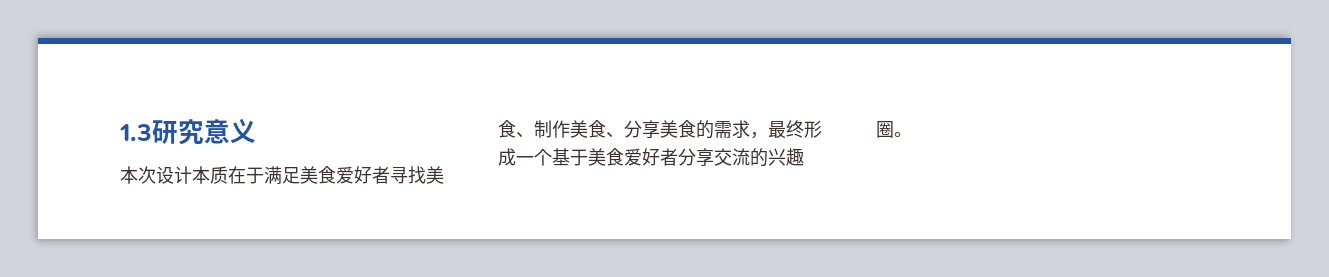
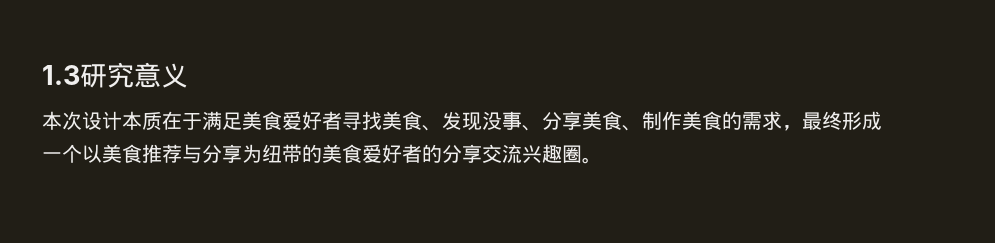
- 本次设计本质在于满足美食爱好者寻找美食、制作美食、分享美食的需求，最终形成一个基于美食爱好者分享交流的兴趣圈。
+ 本次设计本质在于满足美食爱好者寻找美食、发现没事、分享美食、制作美食的需求，最终形成一个以美食推荐与分享为纽带的美食爱好者的分享交流兴趣圈。

